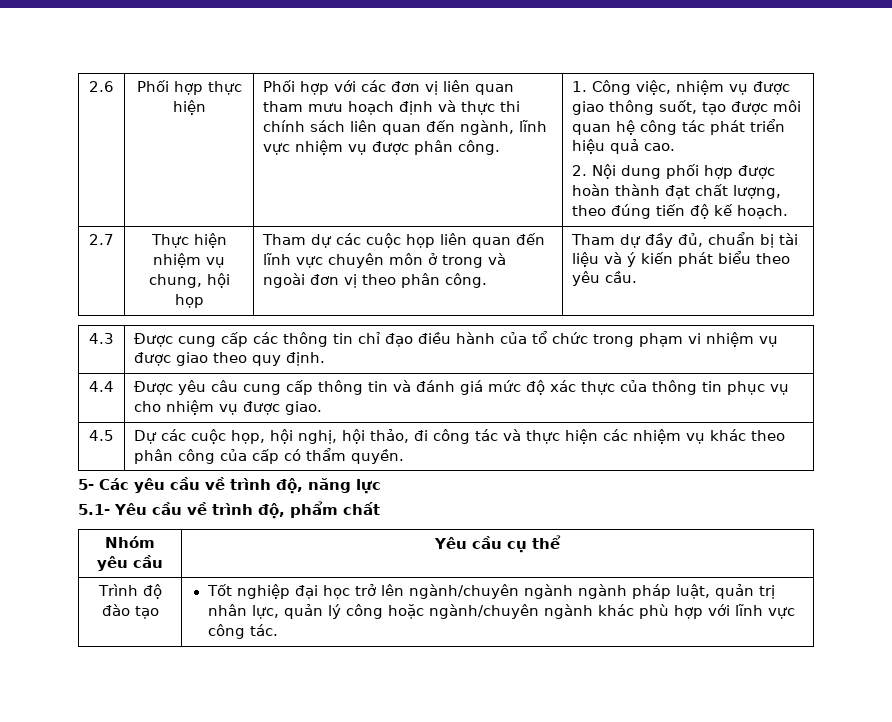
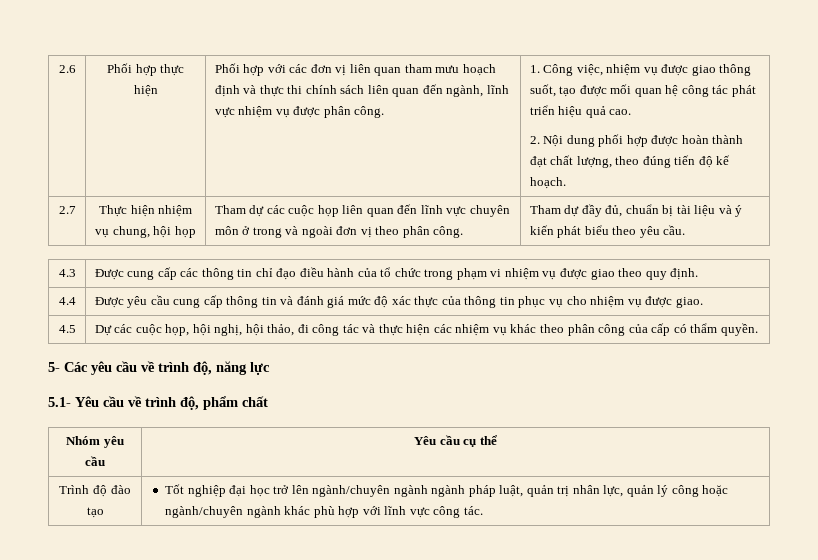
- 1. Công việc, nhiệm vụ được giao thông suốt, tạo được môi quan hệ công tác phát triển hiệu quả cao.
+ 1. Công việc, nhiệm vụ được giao thông suốt, tạo được mối quan hệ công tác phát triển hiệu quả cao.
- 4.4 | Được yêu câu cung cấp thông tin và đánh giá mức độ xác thực của thông tin phục vụ cho nhiệm vụ được giao.
+ 4.4 | Được yêu cầu cung cấp thông tin và đánh giá mức độ xác thực của thông tin phục vụ cho nhiệm vụ được giao.

